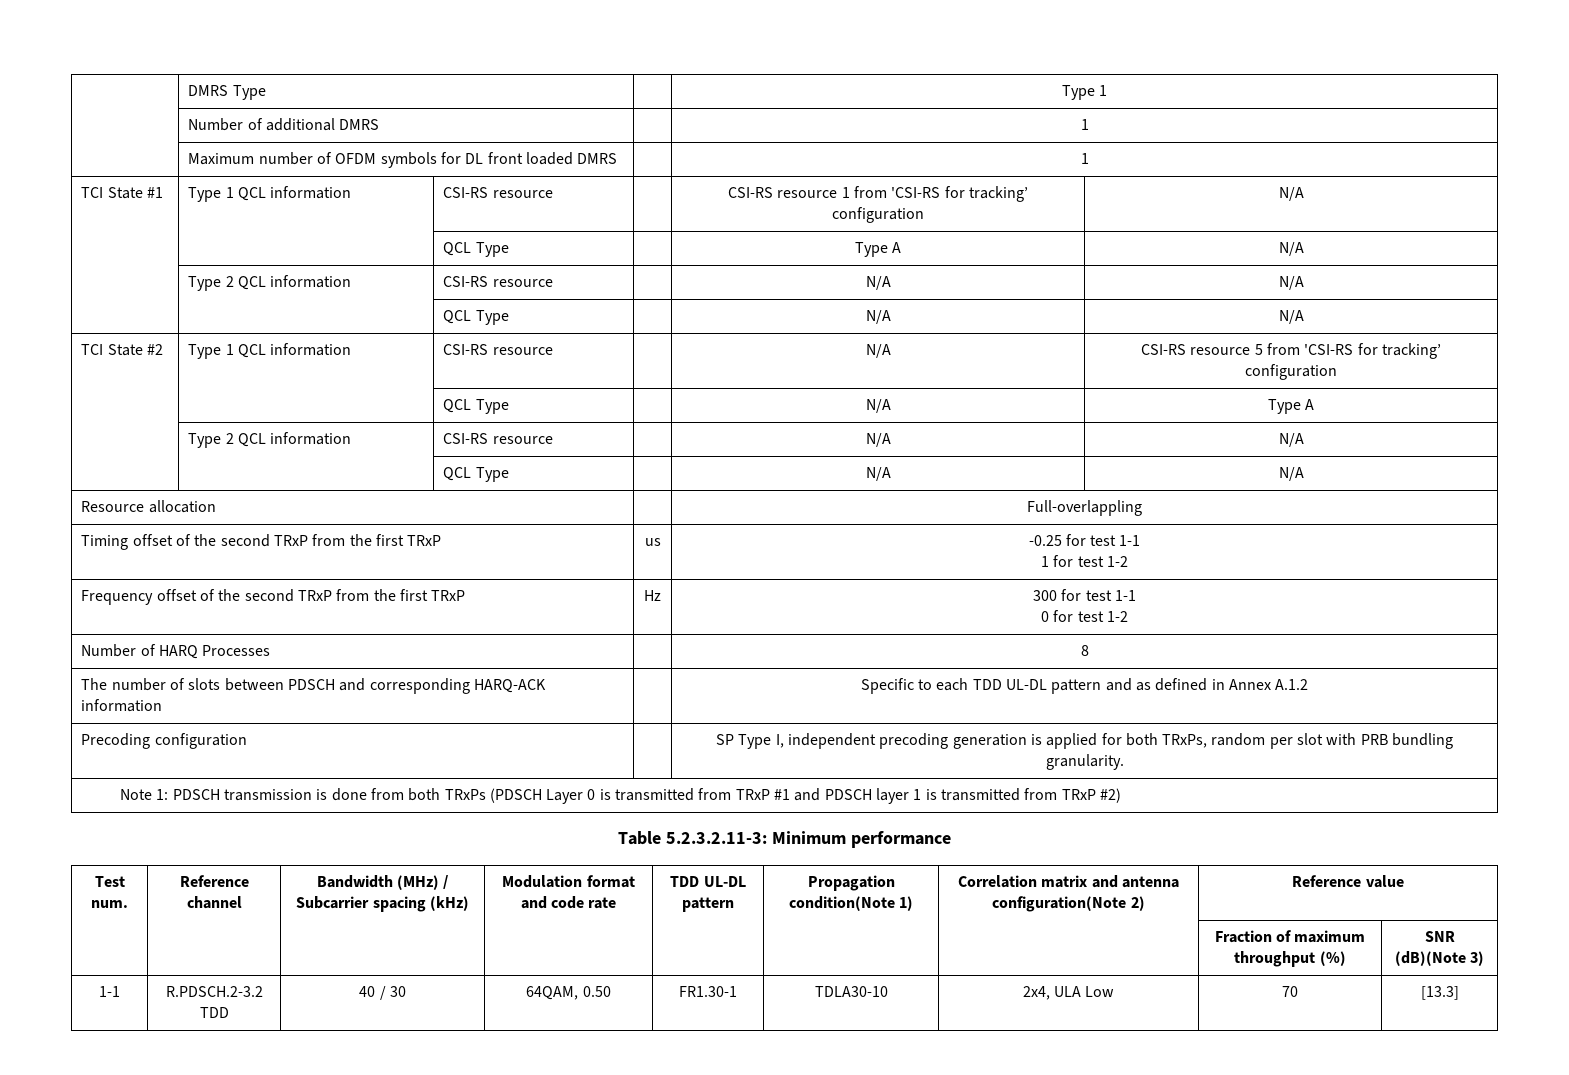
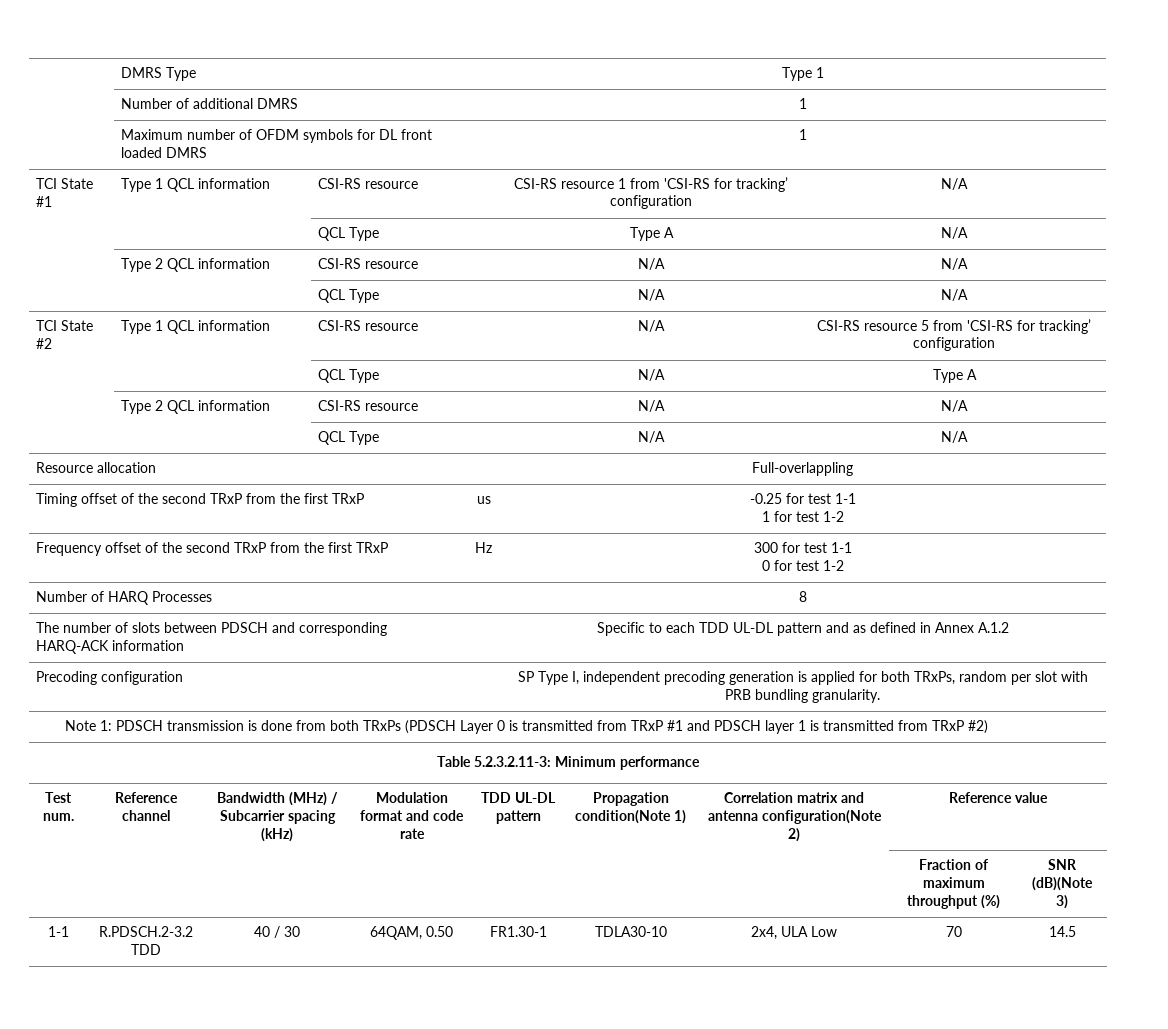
- 1-1 | R.PDSCH.2-3.2 TDD | 40 / 30 | 64QAM, 0.50 | FR1.30-1 | TDLA30-10 | 2x4, ULA Low | 70 | [13.3]
+ 1-1 | R.PDSCH.2-3.2 TDD | 40 / 30 | 64QAM, 0.50 | FR1.30-1 | TDLA30-10 | 2x4, ULA Low | 70 | 14.5

